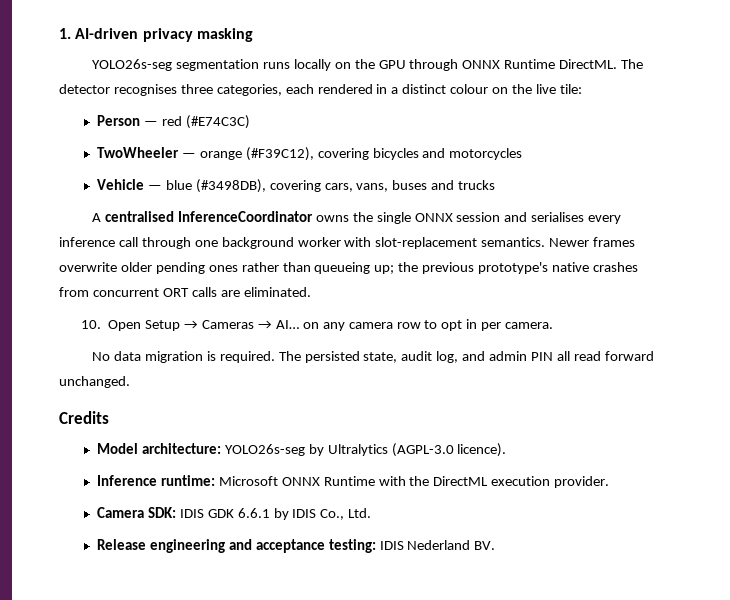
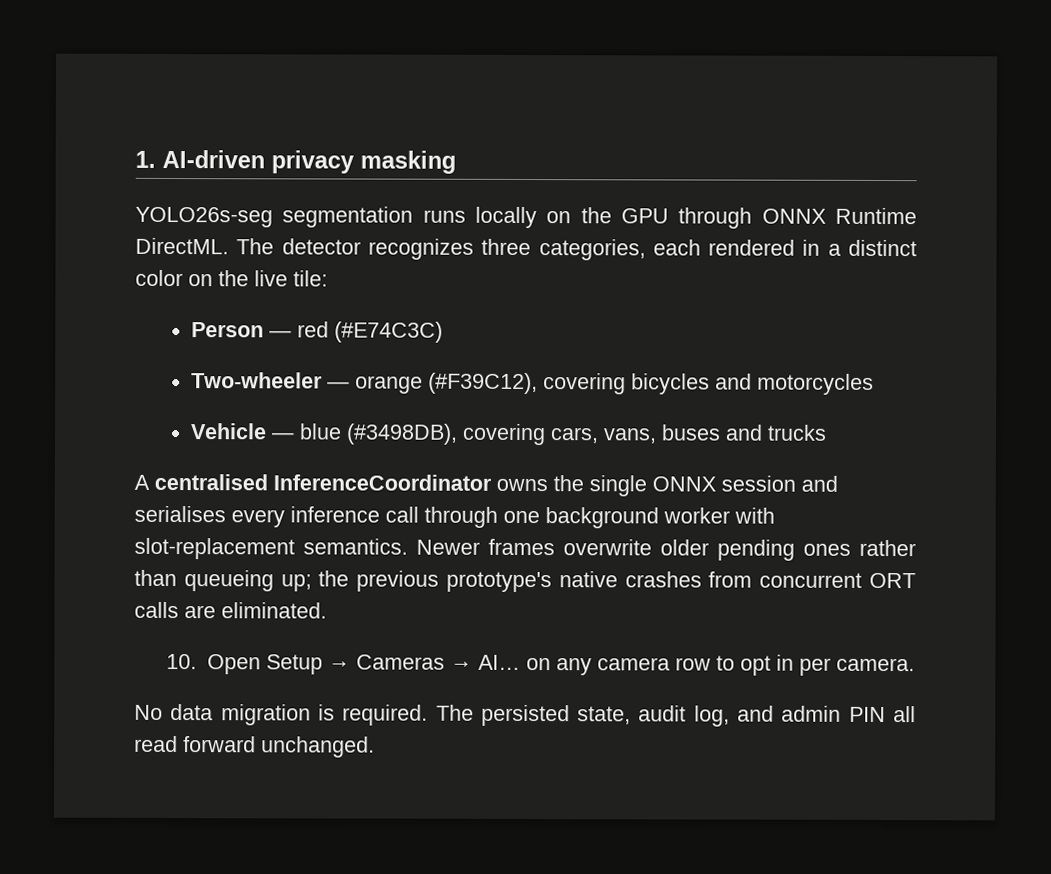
- The detector recognises three categories, each rendered in a distinct colour on the live tile:
+ The detector recognizes three categories, each rendered in a distinct color on the live tile:
- TwoWheeler — orange (#F39C12), covering bicycles and motorcycles
+ Two-wheeler — orange (#F39C12), covering bicycles and motorcycles
- Credits
- Model architecture: YOLO26s-seg by Ultralytics (AGPL-3.0 licence).
- Inference runtime: Microsoft ONNX Runtime with the DirectML execution provider.
- Camera SDK: IDIS GDK 6.6.1 by IDIS Co., Ltd.
- Release engineering and acceptance testing: IDIS Nederland BV.

